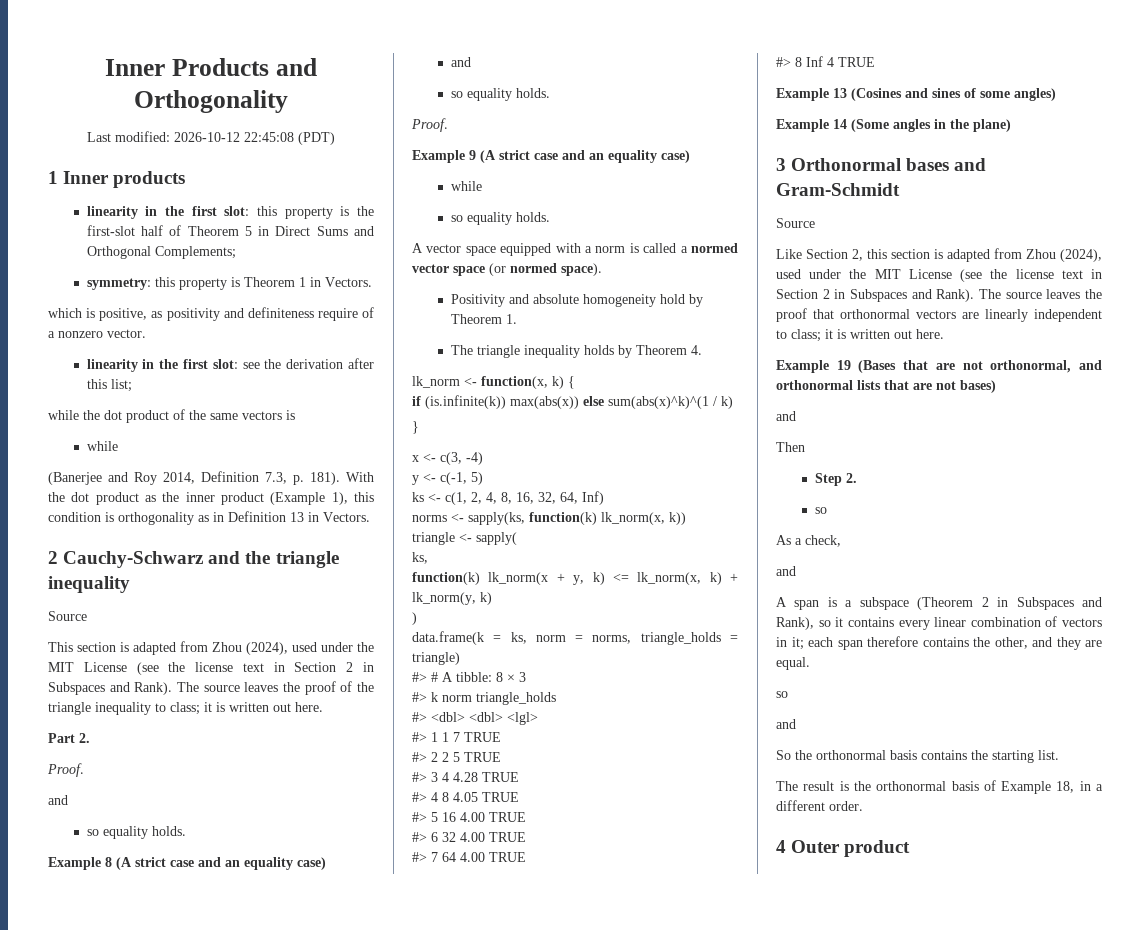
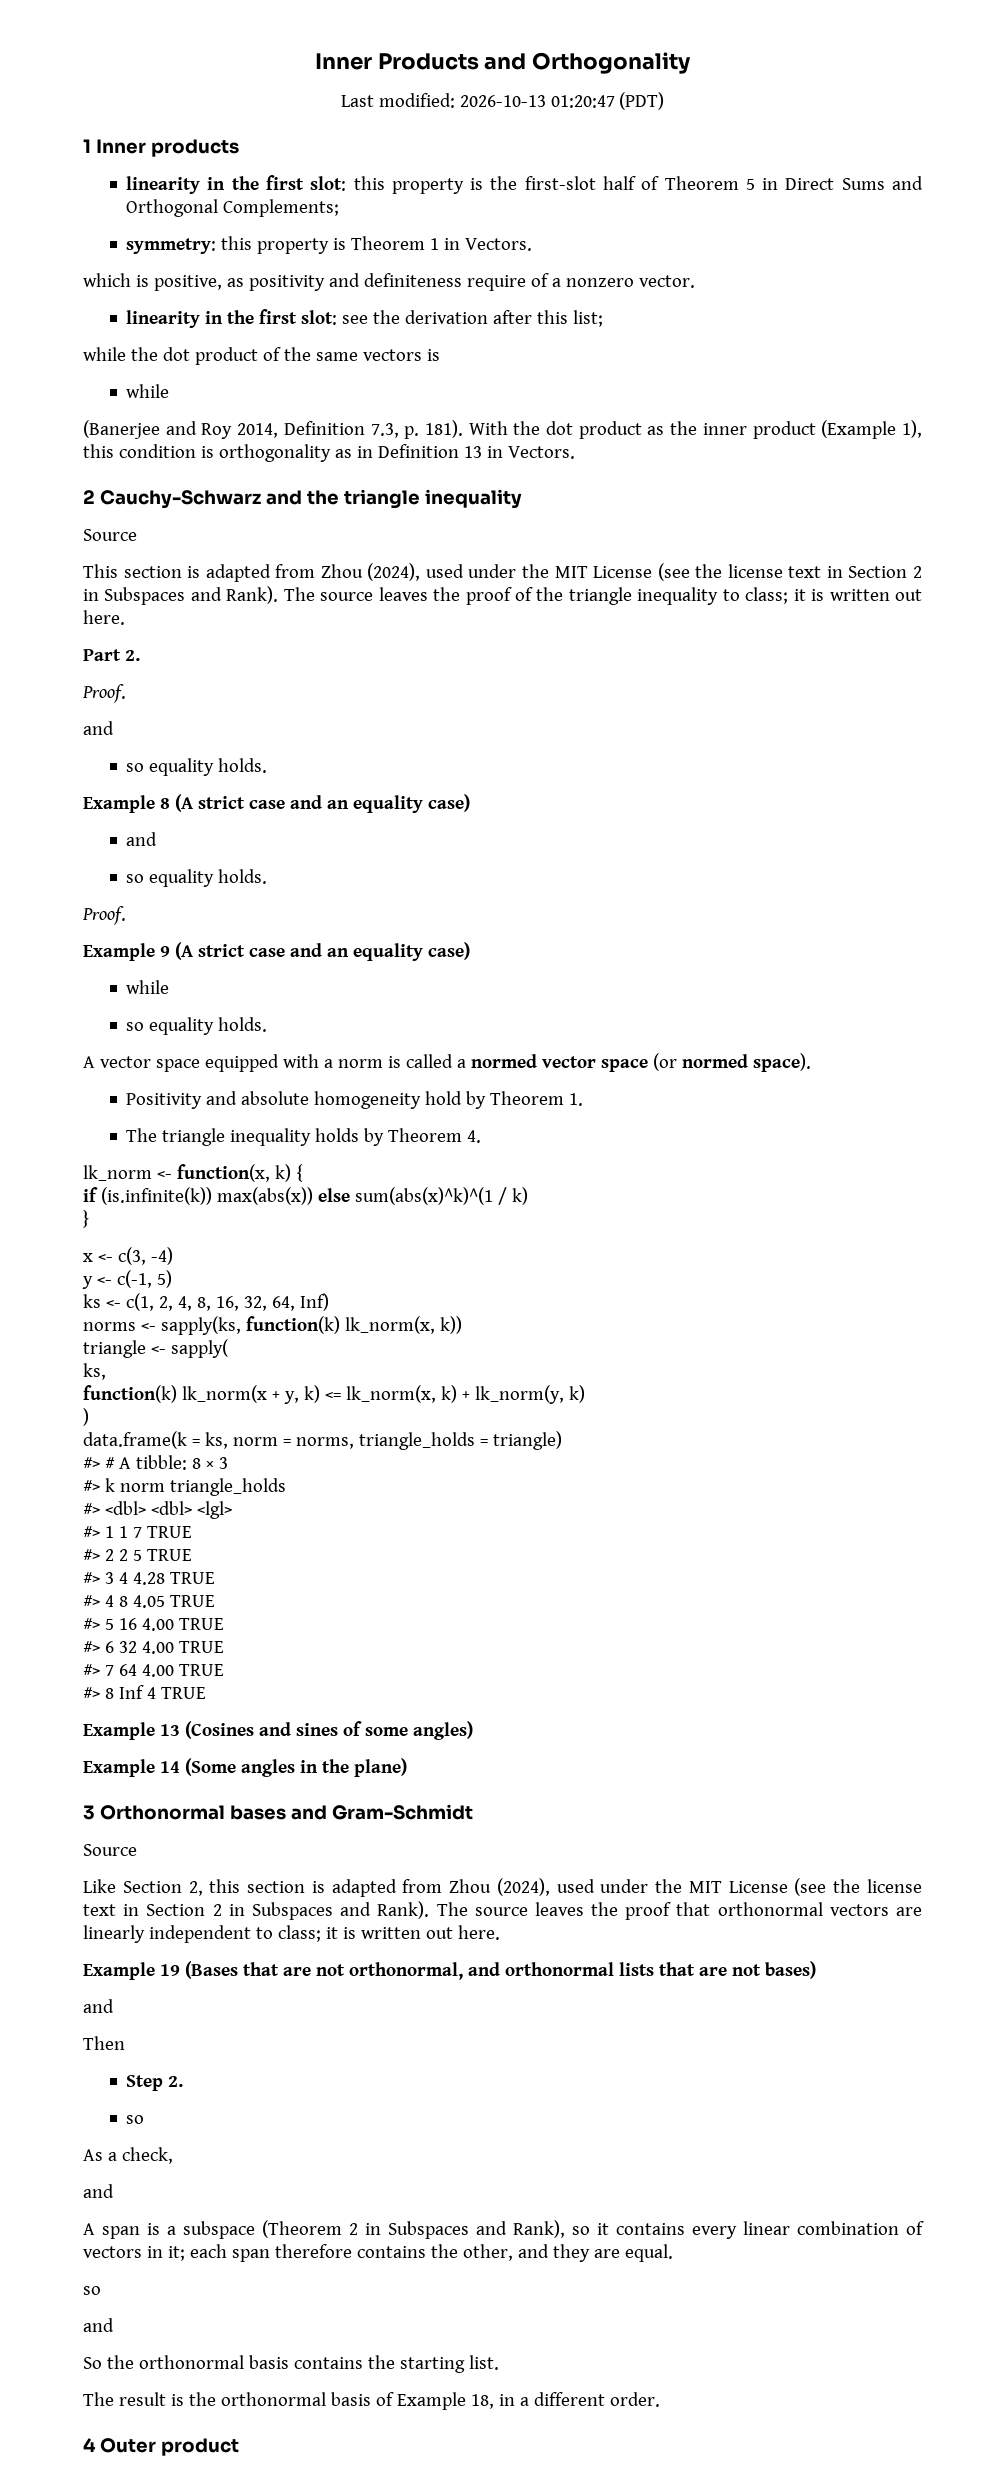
- Last modified: 2026-10-12 22:45:08 (PDT)
+ Last modified: 2026-10-13 01:20:47 (PDT)

